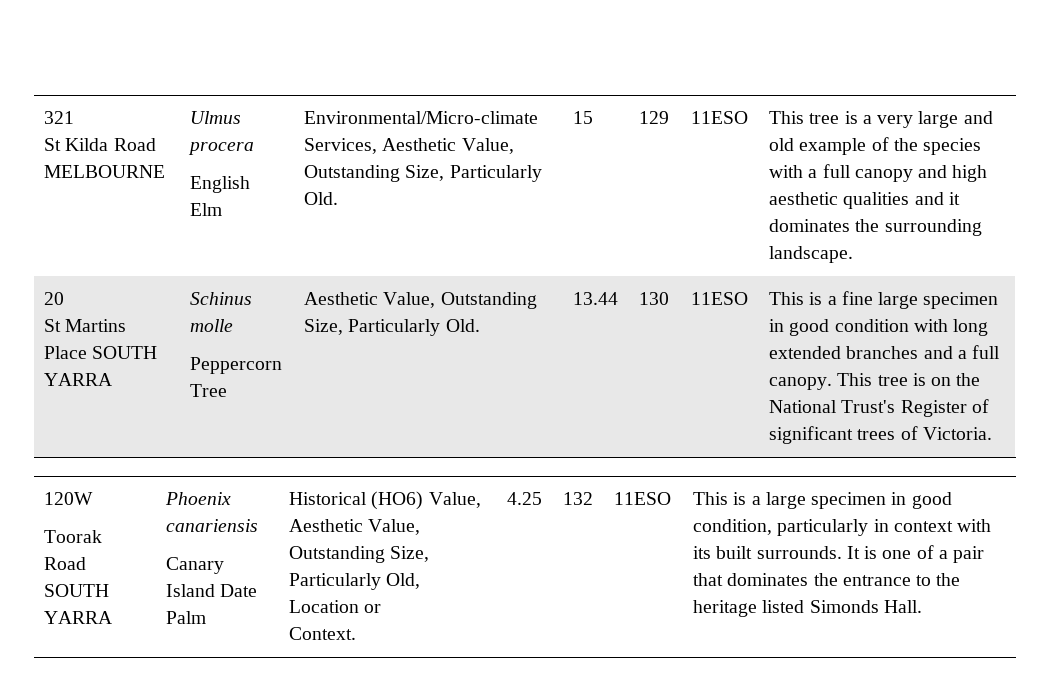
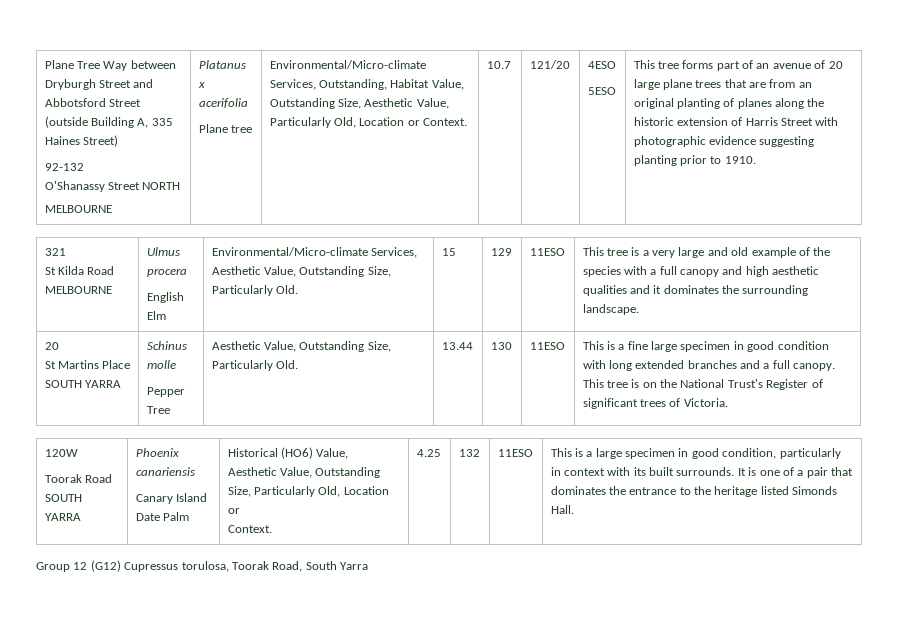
+ Plane Tree Way between Dryburgh Street and Abbotsford Street (outside Building A, 335 Haines Street)
+ 92-132
+ O'Shanassy Street NORTH
+ MELBOURNE | Platanus x acerifolia
+ Plane tree | Environmental/Micro-climate Services, Outstanding, Habitat Value, Outstanding Size, Aesthetic Value, Particularly Old, Location or Context. | 10.7 | 121/20 | 4ESO
+ 5ESO | This tree forms part of an avenue of 20 large plane trees that are from an original planting of planes along the historic extension of Harris Street with photographic evidence suggesting planting prior to 1910.
- Peppercorn Tree
+ Pepper Tree
+ Group 12 (G12) Cupressus torulosa, Toorak Road, South Yarra

